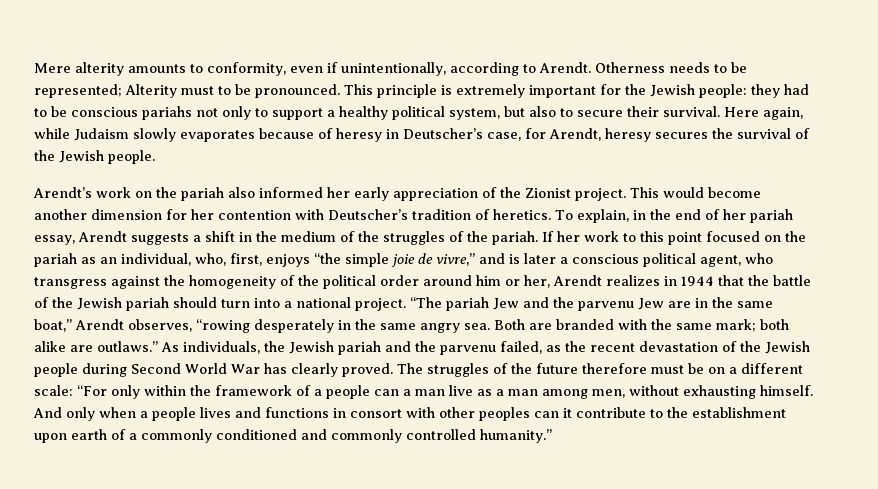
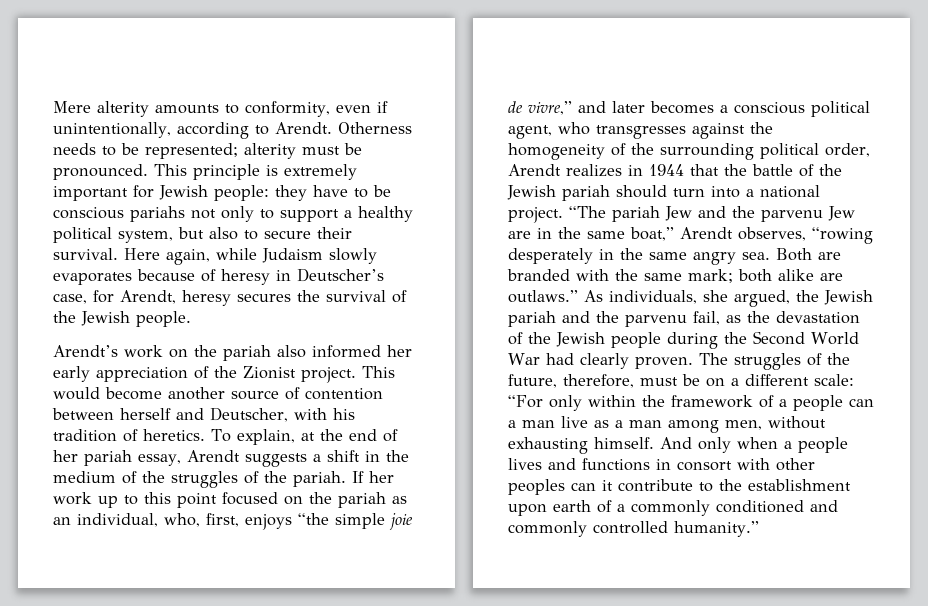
- Otherness needs to be represented; Alterity must to be pronounced.
+ Otherness needs to be represented; alterity must be pronounced.
- This principle is extremely important for the Jewish people: they had to be conscious pariahs not only to support a healthy political system, but also to secure their survival.
+ This principle is extremely important for Jewish people: they have to be conscious pariahs not only to support a healthy political system, but also to secure their survival.
- This would become another dimension for her contention with Deutscher’s tradition of heretics.
+ This would become another source of contention between herself and Deutscher, with his tradition of heretics.
- To explain, in the end of her pariah essay, Arendt suggests a shift in the medium of the struggles of the pariah.
+ To explain, at the end of her pariah essay, Arendt suggests a shift in the medium of the struggles of the pariah.
- If her work to this point focused on the pariah as an individual, who, first, enjoys “the simple joie de vivre,” and is later a conscious political agent, who transgress against the homogeneity of the political order around him or her, Arendt realizes in 1944 that the battle of the Jewish pariah should turn into a national project.
+ If her work up to this point focused on the pariah as an individual, who, first, enjoys “the simple joie de vivre,” and later becomes a conscious political agent, who transgresses against the homogeneity of the surrounding political order, Arendt realizes in 1944 that the battle of the Jewish pariah should turn into a national project.
- As individuals, the Jewish pariah and the parvenu failed, as the recent devastation of the Jewish people during Second World War has clearly proved.
+ As individuals, she argued, the Jewish pariah and the parvenu fail, as the devastation of the Jewish people during the Second World War had clearly proven.
- The struggles of the future therefore must be on a different scale: “For only within the framework of a people can a man live as a man among men, without exhausting himself.
+ The struggles of the future, therefore, must be on a different scale: “For only within the framework of a people can a man live as a man among men, without exhausting himself.

